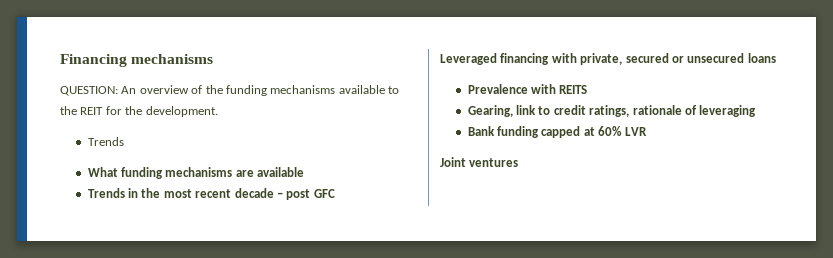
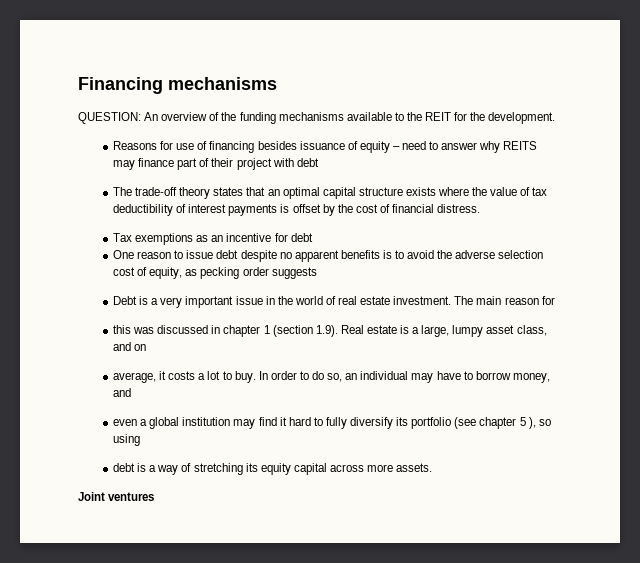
  QUESTION: An overview of the funding mechanisms available to the REIT for the development.
- Trends
- What funding mechanisms are available
- Trends in the most recent decade – post GFC
- Leveraged financing with private, secured or unsecured loans
- Prevalence with REITS
- Gearing, link to credit ratings, rationale of leveraging
- Bank funding capped at 60% LVR
+ Reasons for use of financing besides issuance of equity – need to answer why REITS may finance part of their project with debt
+ The trade-off theory states that an optimal capital structure exists where the value of tax deductibility of interest payments is offset by the cost of financial distress.
+ Tax exemptions as an incentive for debt
+ One reason to issue debt despite no apparent benefits is to avoid the adverse selection cost of equity, as pecking order suggests
+ Debt is a very important issue in the world of real estate investment. The main reason for
+ this was discussed in chapter 1 (section 1.9). Real estate is a large, lumpy asset class, and on
+ average, it costs a lot to buy. In order to do so, an individual may have to borrow money, and
+ even a global institution may find it hard to fully diversify its portfolio (see chapter 5 ), so using
+ debt is a way of stretching its equity capital across more assets.

